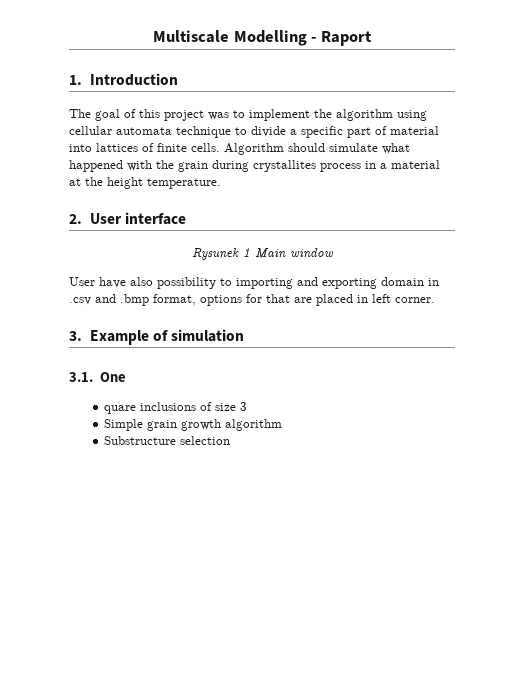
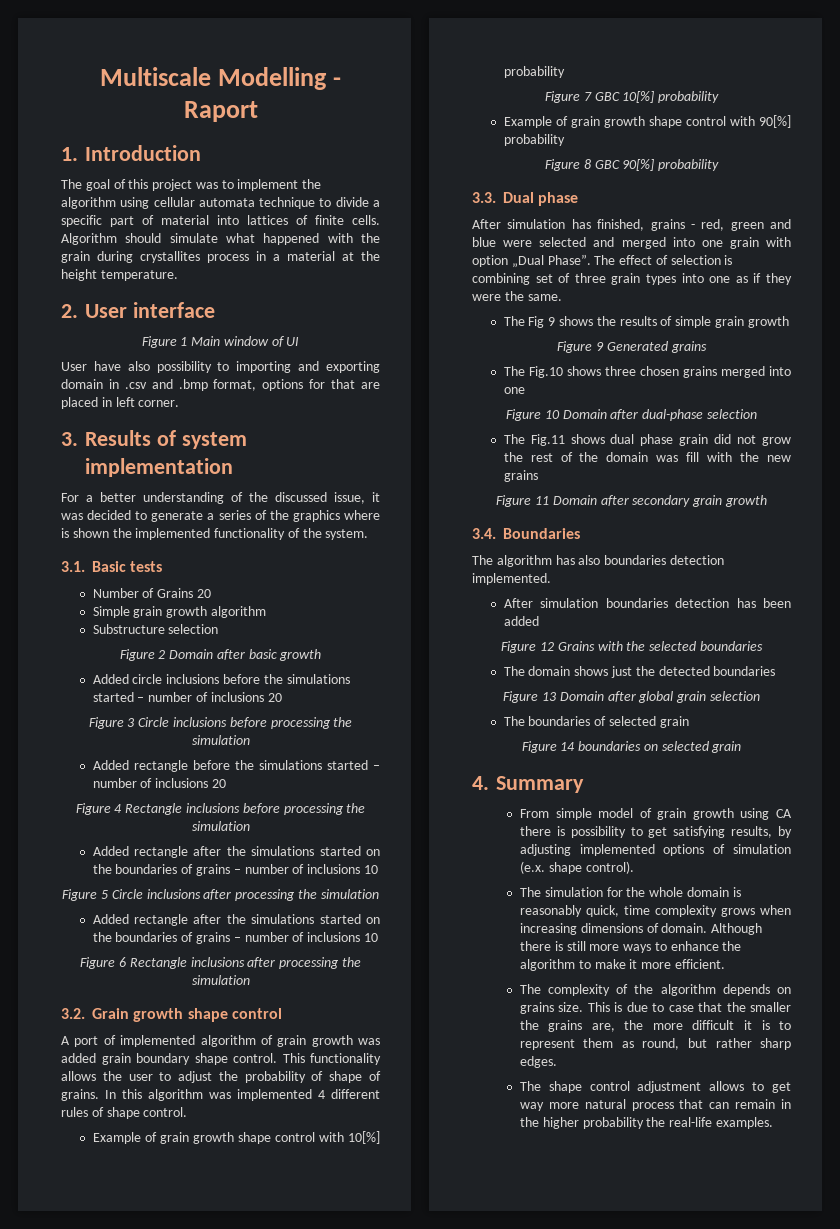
- Rysunek 1 Main window
+ Figure 1 Main window of UI
- 3. Example of simulation
- 3.1. One
- quare inclusions of size 3
+ 3. Results of system implementation
+ For a better understanding of the discussed issue, it was decided to generate a series of the graphics where is shown the implemented functionality of the system.
+ 3.1. Basic tests
+ Number of Grains 20
+ Figure 2 Domain after basic growth
+ Added circle inclusions before the simulations started – number of inclusions 20
+ Figure 3 Circle inclusions before processing the simulation
+ Added rectangle before the simulations started – number of inclusions 20
+ Figure 4 Rectangle inclusions before processing the simulation
+ Added rectangle after the simulations started on the boundaries of grains – number of inclusions 10
+ Figure 5 Circle inclusions after processing the simulation
+ Added rectangle after the simulations started on the boundaries of grains – number of inclusions 10
+ Figure 6 Rectangle inclusions after processing the simulation
+ 3.2. Grain growth shape control
+ A port of implemented algorithm of grain growth was added grain boundary shape control. This functionality allows the user to adjust the probability of shape of grains. In this algorithm was implemented 4 different rules of shape control.
+ Example of grain growth shape control with 10[%] probability
+ Figure 7 GBC 10[%] probability
+ Example of grain growth shape control with 90[%] probability
+ Figure 8 GBC 90[%] probability
+ 3.3. Dual phase
+ After simulation has finished, grains - red, green and blue were selected and merged into one grain with option „Dual Phase”. The effect of selection is combining set of three grain types into one as if they were the same.
+ The Fig 9 shows the results of simple grain growth
+ Figure 9 Generated grains
+ The Fig.10 shows three chosen grains merged into one
+ Figure 10 Domain after dual-phase selection
+ The Fig.11 shows dual phase grain did not grow the rest of the domain was fill with the new grains
+ Figure 11 Domain after secondary grain growth
+ 3.4. Boundaries
+ The algorithm has also boundaries detection implemented.
+ After simulation boundaries detection has been added
+ Figure 12 Grains with the selected boundaries
+ The domain shows just the detected boundaries
+ Figure 13 Domain after global grain selection
+ The boundaries of selected grain
+ Figure 14 boundaries on selected grain
+ 4. Summary
+ From simple model of grain growth using CA there is possibility to get satisfying results, by adjusting implemented options of simulation (e.x. shape control).
+ The simulation for the whole domain is reasonably quick, time complexity grows when increasing dimensions of domain. Although there is still more ways to enhance the algorithm to make it more efficient.
+ The complexity of the algorithm depends on grains size. This is due to case that the smaller the grains are, the more difficult it is to represent them as round, but rather sharp edges.
+ The shape control adjustment allows to get way more natural process that can remain in the higher probability the real-life examples.

